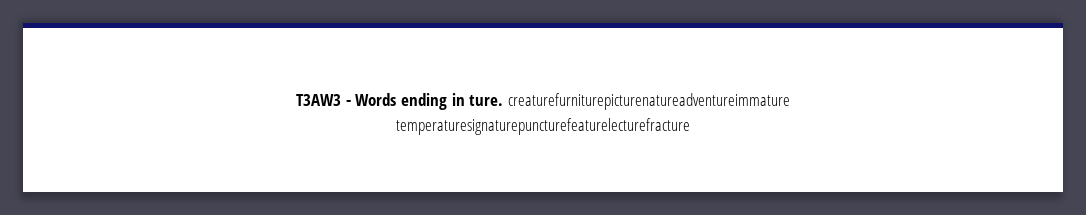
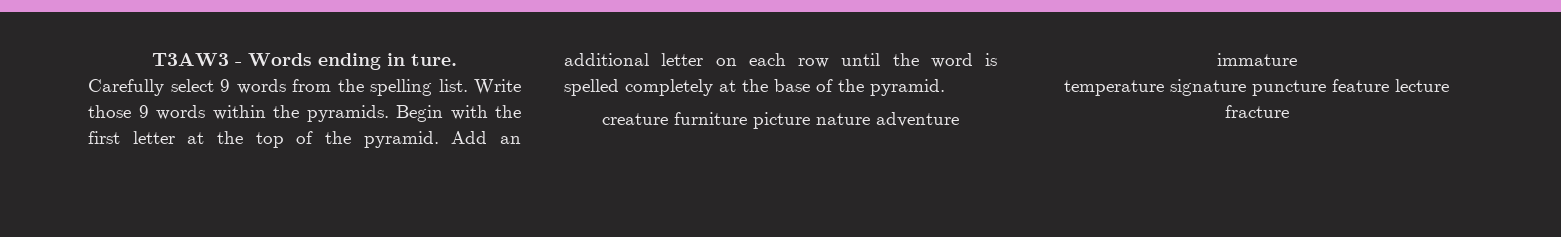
- T3AW3 - Words ending in ture. creaturefurniturepicturenatureadventureimmature
- temperaturesignaturepuncturefeaturelecturefracture
+ T3AW3 - Words ending in ture.
+ Carefully select 9 words from the spelling list. Write those 9 words within the pyramids. Begin with the first letter at the top of the pyramid. Add an additional letter on each row until the word is spelled completely at the base of the pyramid.
+ creature furniture picture nature adventure immature
+ temperature signature puncture feature lecture fracture

